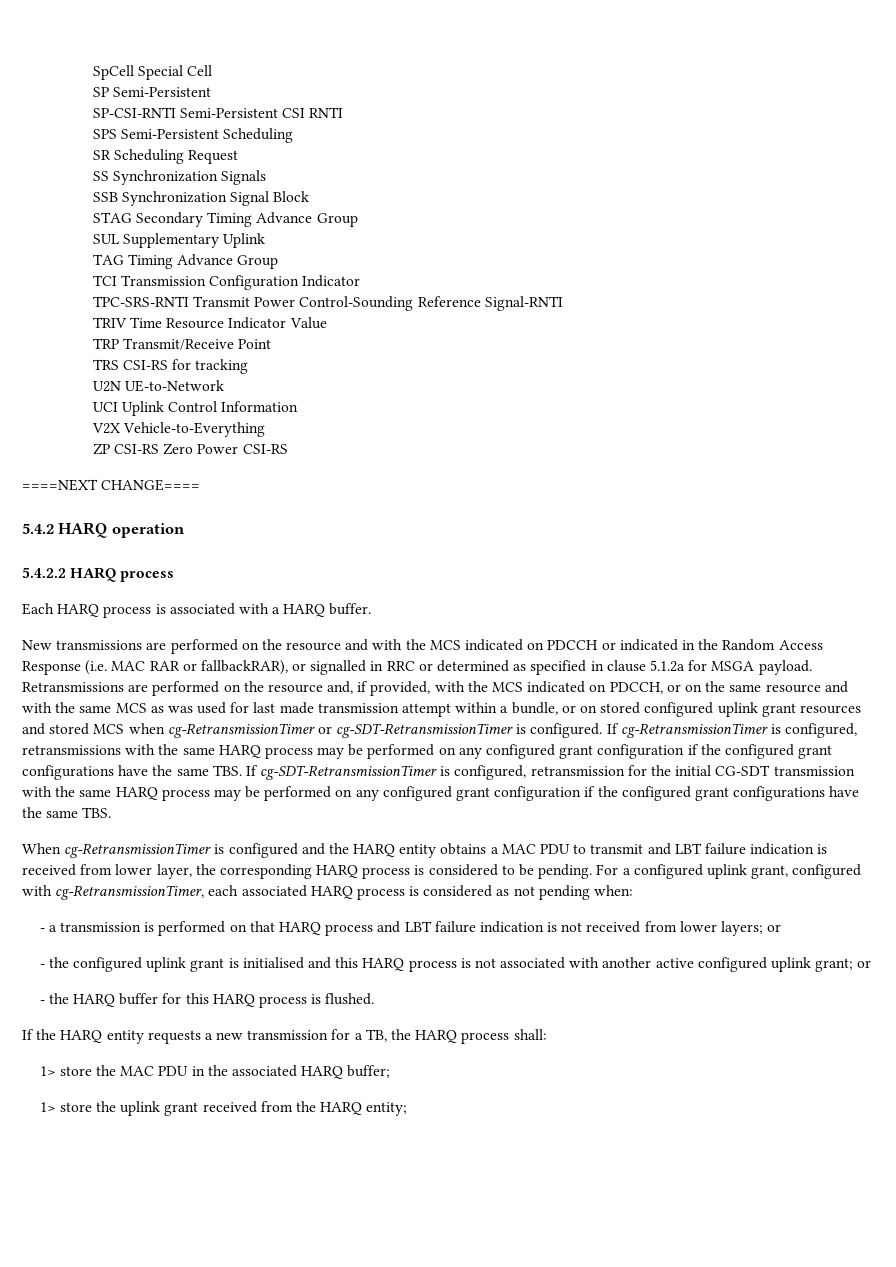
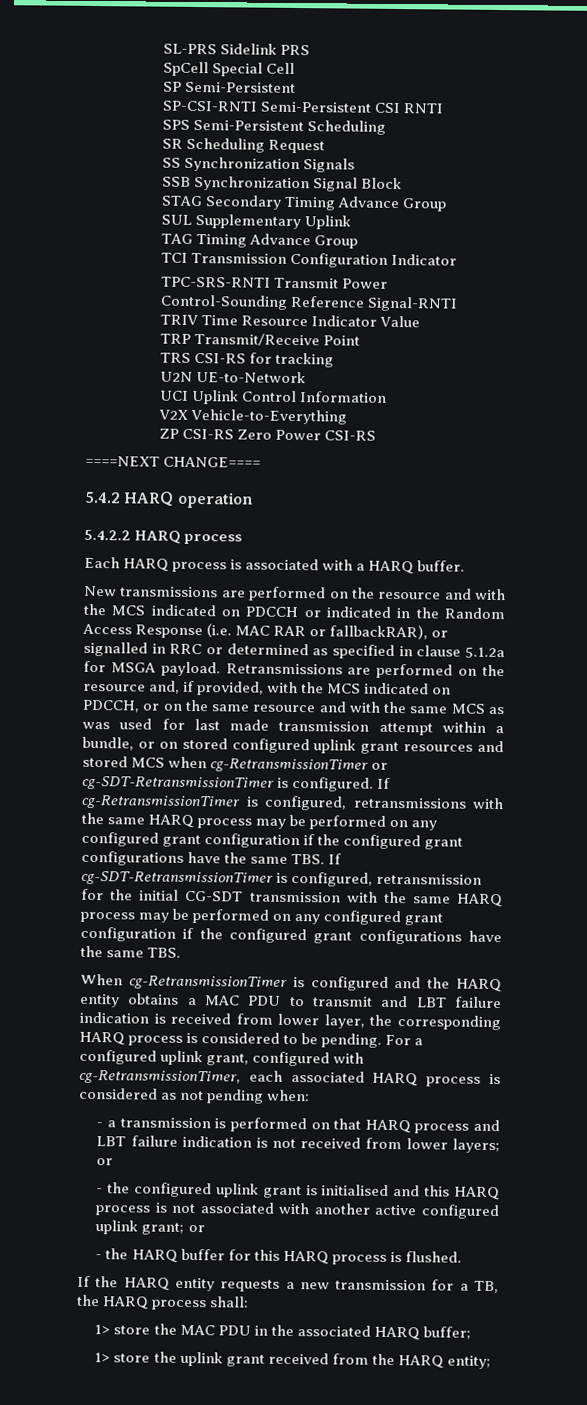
+ SL-PRS Sidelink PRS

